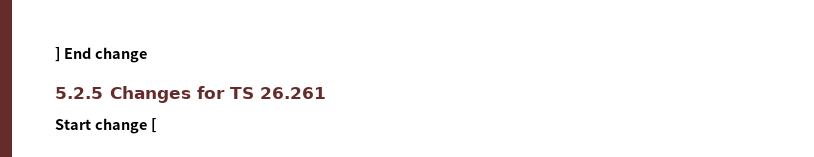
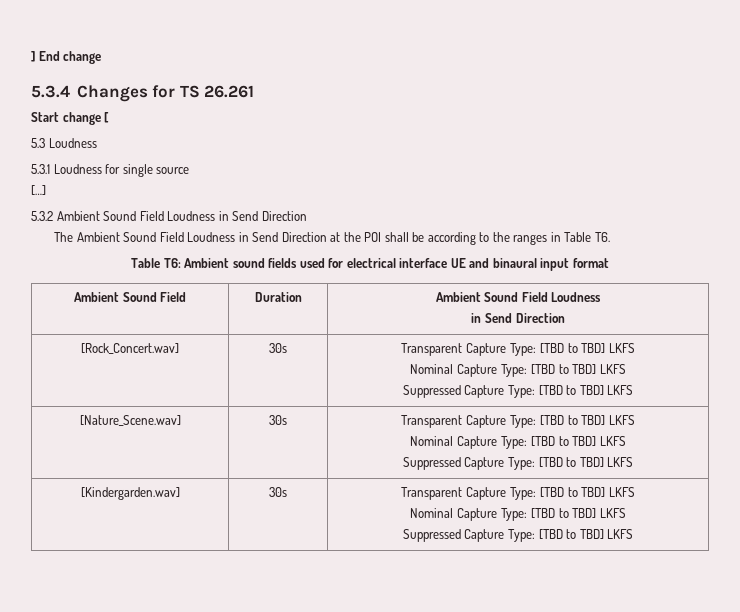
- 5.2.5 Changes for TS 26.261
+ 5.3.4 Changes for TS 26.261
+ 5.3 Loudness
+ 5.3.1 Loudness for single source
+ […]
+ 5.3.2 Ambient Sound Field Loudness in Send Direction
+ The Ambient Sound Field Loudness in Send Direction at the POI shall be according to the ranges in Table T6.
+ Table T6: Ambient sound fields used for electrical interface UE and binaural input format
+ Ambient Sound Field | Duration | Ambient Sound Field Loudness
+ in Send Direction
+ [Rock_Concert.wav] | 30s | Transparent Capture Type: [TBD to TBD] LKFS
+ Nominal Capture Type: [TBD to TBD] LKFS
+ Suppressed Capture Type: [TBD to TBD] LKFS
+ [Nature_Scene.wav] | 30s | Transparent Capture Type: [TBD to TBD] LKFS
+ Nominal Capture Type: [TBD to TBD] LKFS
+ Suppressed Capture Type: [TBD to TBD] LKFS
+ [Kindergarden.wav] | 30s | Transparent Capture Type: [TBD to TBD] LKFS
+ Nominal Capture Type: [TBD to TBD] LKFS
+ Suppressed Capture Type: [TBD to TBD] LKFS

